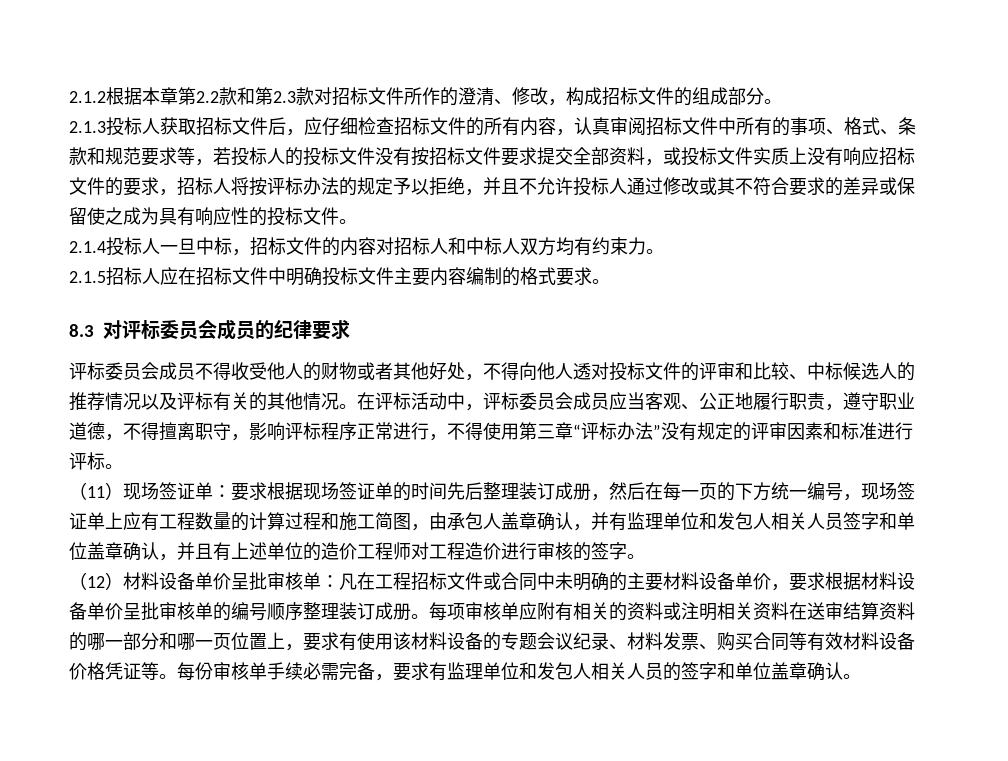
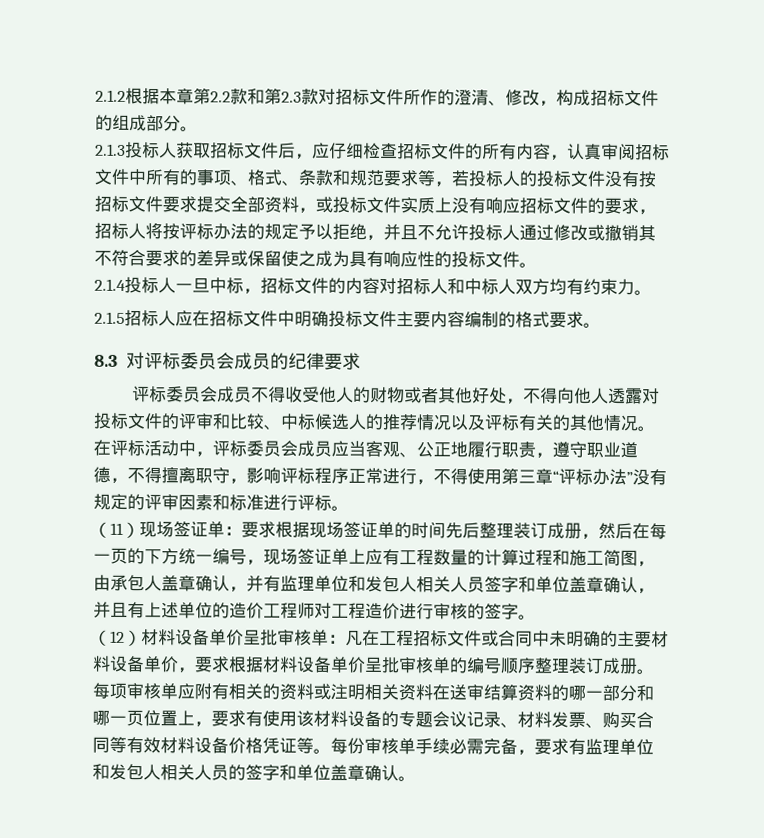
- 2.1.3投标人获取招标文件后，应仔细检查招标文件的所有内容，认真审阅招标文件中所有的事项、格式、条款和规范要求等，若投标人的投标文件没有按招标文件要求提交全部资料，或投标文件实质上没有响应招标文件的要求，招标人将按评标办法的规定予以拒绝，并且不允许投标人通过修改或其不符合要求的差异或保留使之成为具有响应性的投标文件。
+ 2.1.3投标人获取招标文件后，应仔细检查招标文件的所有内容，认真审阅招标文件中所有的事项、格式、条款和规范要求等，若投标人的投标文件没有按招标文件要求提交全部资料，或投标文件实质上没有响应招标文件的要求，招标人将按评标办法的规定予以拒绝，并且不允许投标人通过修改或撤销其不符合要求的差异或保留使之成为具有响应性的投标文件。
- 评标委员会成员不得收受他人的财物或者其他好处，不得向他人透对投标文件的评审和比较、中标候选人的推荐情况以及评标有关的其他情况。
+ 评标委员会成员不得收受他人的财物或者其他好处，不得向他人透露对投标文件的评审和比较、中标候选人的推荐情况以及评标有关的其他情况。
- 每项审核单应附有相关的资料或注明相关资料在送审结算资料的哪一部分和哪一页位置上，要求有使用该材料设备的专题会议纪录、材料发票、购买合同等有效材料设备价格凭证等。
+ 每项审核单应附有相关的资料或注明相关资料在送审结算资料的哪一部分和哪一页位置上，要求有使用该材料设备的专题会议记录、材料发票、购买合同等有效材料设备价格凭证等。

